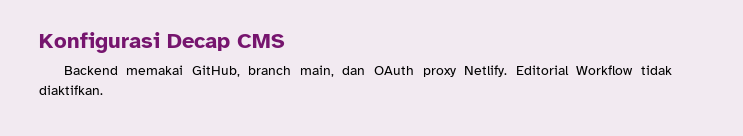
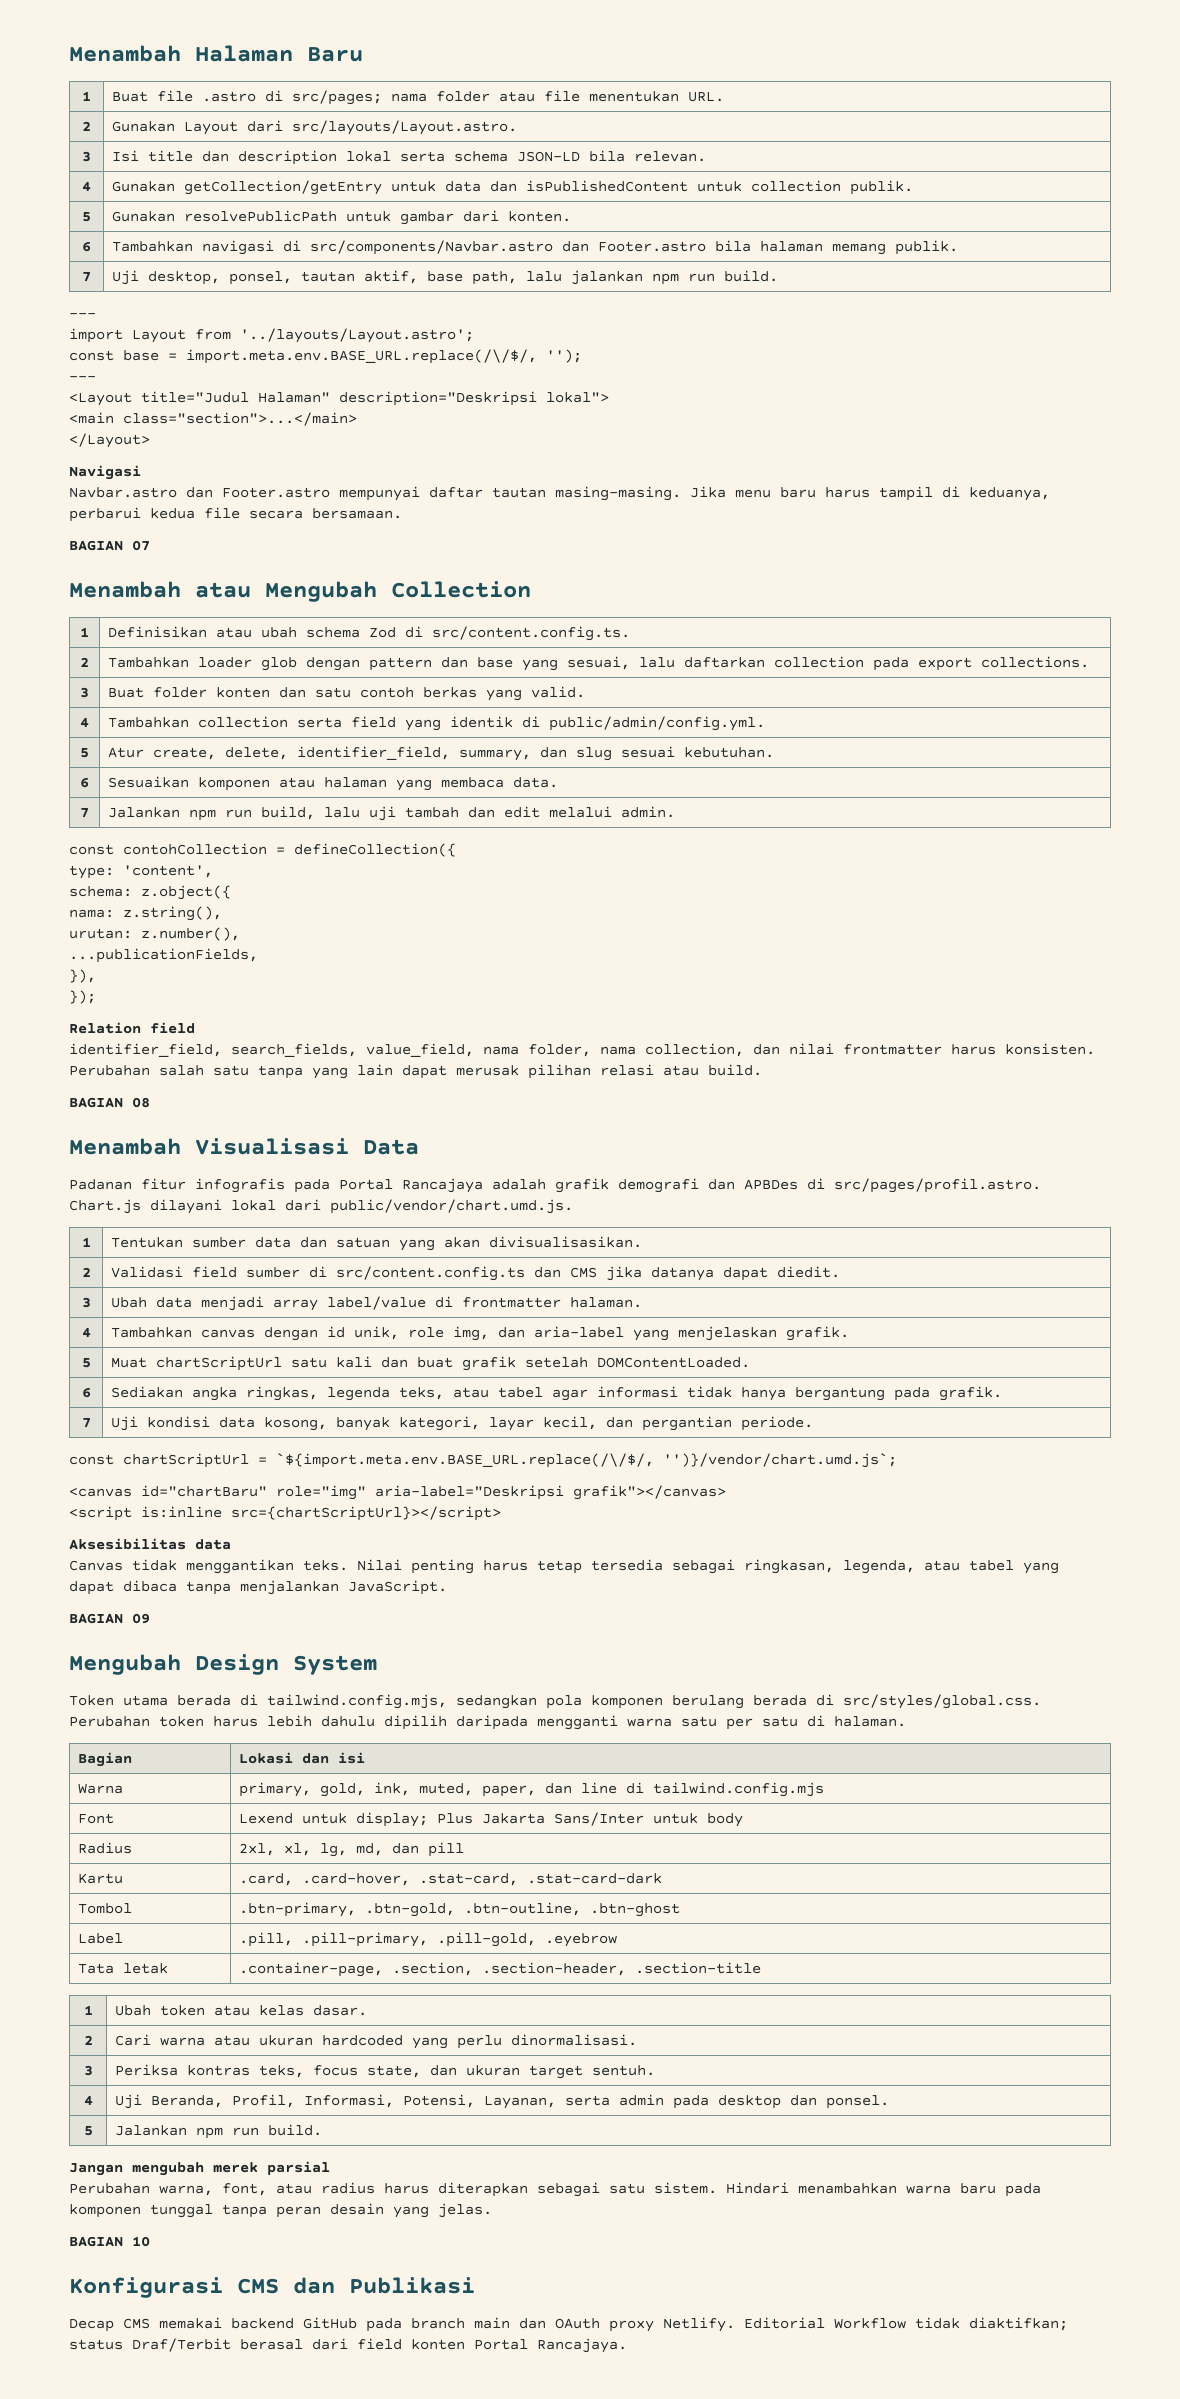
- Konfigurasi Decap CMS
- Backend memakai GitHub, branch main, dan OAuth proxy Netlify.
+ Menambah Halaman Baru
+ 1 | Buat file .astro di src/pages; nama folder atau file menentukan URL.
+ 2 | Gunakan Layout dari src/layouts/Layout.astro.
+ 3 | Isi title dan description lokal serta schema JSON-LD bila relevan.
+ 4 | Gunakan getCollection/getEntry untuk data dan isPublishedContent untuk collection publik.
+ 5 | Gunakan resolvePublicPath untuk gambar dari konten.
+ 6 | Tambahkan navigasi di src/components/Navbar.astro dan Footer.astro bila halaman memang publik.
+ 7 | Uji desktop, ponsel, tautan aktif, base path, lalu jalankan npm run build.
+ ---
+ import Layout from '../layouts/Layout.astro';
+ const base = import.meta.env.BASE_URL.replace(/\/$/, '');
+ ---
+ <Layout title="Judul Halaman" description="Deskripsi lokal">
+ <main class="section">...</main>
+ </Layout>
+ Navigasi
+ Navbar.astro dan Footer.astro mempunyai daftar tautan masing-masing. Jika menu baru harus tampil di keduanya, perbarui kedua file secara bersamaan.
+ BAGIAN 07
+ Menambah atau Mengubah Collection
+ 1 | Definisikan atau ubah schema Zod di src/content.config.ts.
+ 2 | Tambahkan loader glob dengan pattern dan base yang sesuai, lalu daftarkan collection pada export collections.
+ 3 | Buat folder konten dan satu contoh berkas yang valid.
+ 4 | Tambahkan collection serta field yang identik di public/admin/config.yml.
+ 5 | Atur create, delete, identifier_field, summary, dan slug sesuai kebutuhan.
+ 6 | Sesuaikan komponen atau halaman yang membaca data.
+ 7 | Jalankan npm run build, lalu uji tambah dan edit melalui admin.
+ const contohCollection = defineCollection({
+ type: 'content',
+ schema: z.object({
+ nama: z.string(),
+ urutan: z.number(),
+ ...publicationFields,
+ }),
+ });
+ Relation field
+ identifier_field, search_fields, value_field, nama folder, nama collection, dan nilai frontmatter harus konsisten. Perubahan salah satu tanpa yang lain dapat merusak pilihan relasi atau build.
+ BAGIAN 08
+ Menambah Visualisasi Data
+ Padanan fitur infografis pada Portal Rancajaya adalah grafik demografi dan APBDes di src/pages/profil.astro. Chart.js dilayani lokal dari public/vendor/chart.umd.js.
+ 1 | Tentukan sumber data dan satuan yang akan divisualisasikan.
+ 2 | Validasi field sumber di src/content.config.ts dan CMS jika datanya dapat diedit.
+ 3 | Ubah data menjadi array label/value di frontmatter halaman.
+ 4 | Tambahkan canvas dengan id unik, role img, dan aria-label yang menjelaskan grafik.
+ 5 | Muat chartScriptUrl satu kali dan buat grafik setelah DOMContentLoaded.
+ 6 | Sediakan angka ringkas, legenda teks, atau tabel agar informasi tidak hanya bergantung pada grafik.
+ 7 | Uji kondisi data kosong, banyak kategori, layar kecil, dan pergantian periode.
+ const chartScriptUrl = `${import.meta.env.BASE_URL.replace(/\/$/, '')}/vendor/chart.umd.js`;
+ <canvas id="chartBaru" role="img" aria-label="Deskripsi grafik"></canvas>
+ <script is:inline src={chartScriptUrl}></script>
+ Aksesibilitas data
+ Canvas tidak menggantikan teks. Nilai penting harus tetap tersedia sebagai ringkasan, legenda, atau tabel yang dapat dibaca tanpa menjalankan JavaScript.
+ BAGIAN 09
+ Mengubah Design System
+ Token utama berada di tailwind.config.mjs, sedangkan pola komponen berulang berada di src/styles/global.css. Perubahan token harus lebih dahulu dipilih daripada mengganti warna satu per satu di halaman.
+ Bagian | Lokasi dan isi
+ Warna | primary, gold, ink, muted, paper, dan line di tailwind.config.mjs
+ Font | Lexend untuk display; Plus Jakarta Sans/Inter untuk body
+ Radius | 2xl, xl, lg, md, dan pill
+ Kartu | .card, .card-hover, .stat-card, .stat-card-dark
+ Tombol | .btn-primary, .btn-gold, .btn-outline, .btn-ghost
+ Label | .pill, .pill-primary, .pill-gold, .eyebrow
+ Tata letak | .container-page, .section, .section-header, .section-title
+ 1 | Ubah token atau kelas dasar.
+ 2 | Cari warna atau ukuran hardcoded yang perlu dinormalisasi.
+ 3 | Periksa kontras teks, focus state, dan ukuran target sentuh.
+ 4 | Uji Beranda, Profil, Informasi, Potensi, Layanan, serta admin pada desktop dan ponsel.
+ 5 | Jalankan npm run build.
+ Jangan mengubah merek parsial
+ Perubahan warna, font, atau radius harus diterapkan sebagai satu sistem. Hindari menambahkan warna baru pada komponen tunggal tanpa peran desain yang jelas.
+ BAGIAN 10
+ Konfigurasi CMS dan Publikasi
+ Decap CMS memakai backend GitHub pada branch main dan OAuth proxy Netlify.
- Editorial Workflow tidak diaktifkan.
+ Editorial Workflow tidak diaktifkan; status Draf/Terbit berasal dari field konten Portal Rancajaya.

